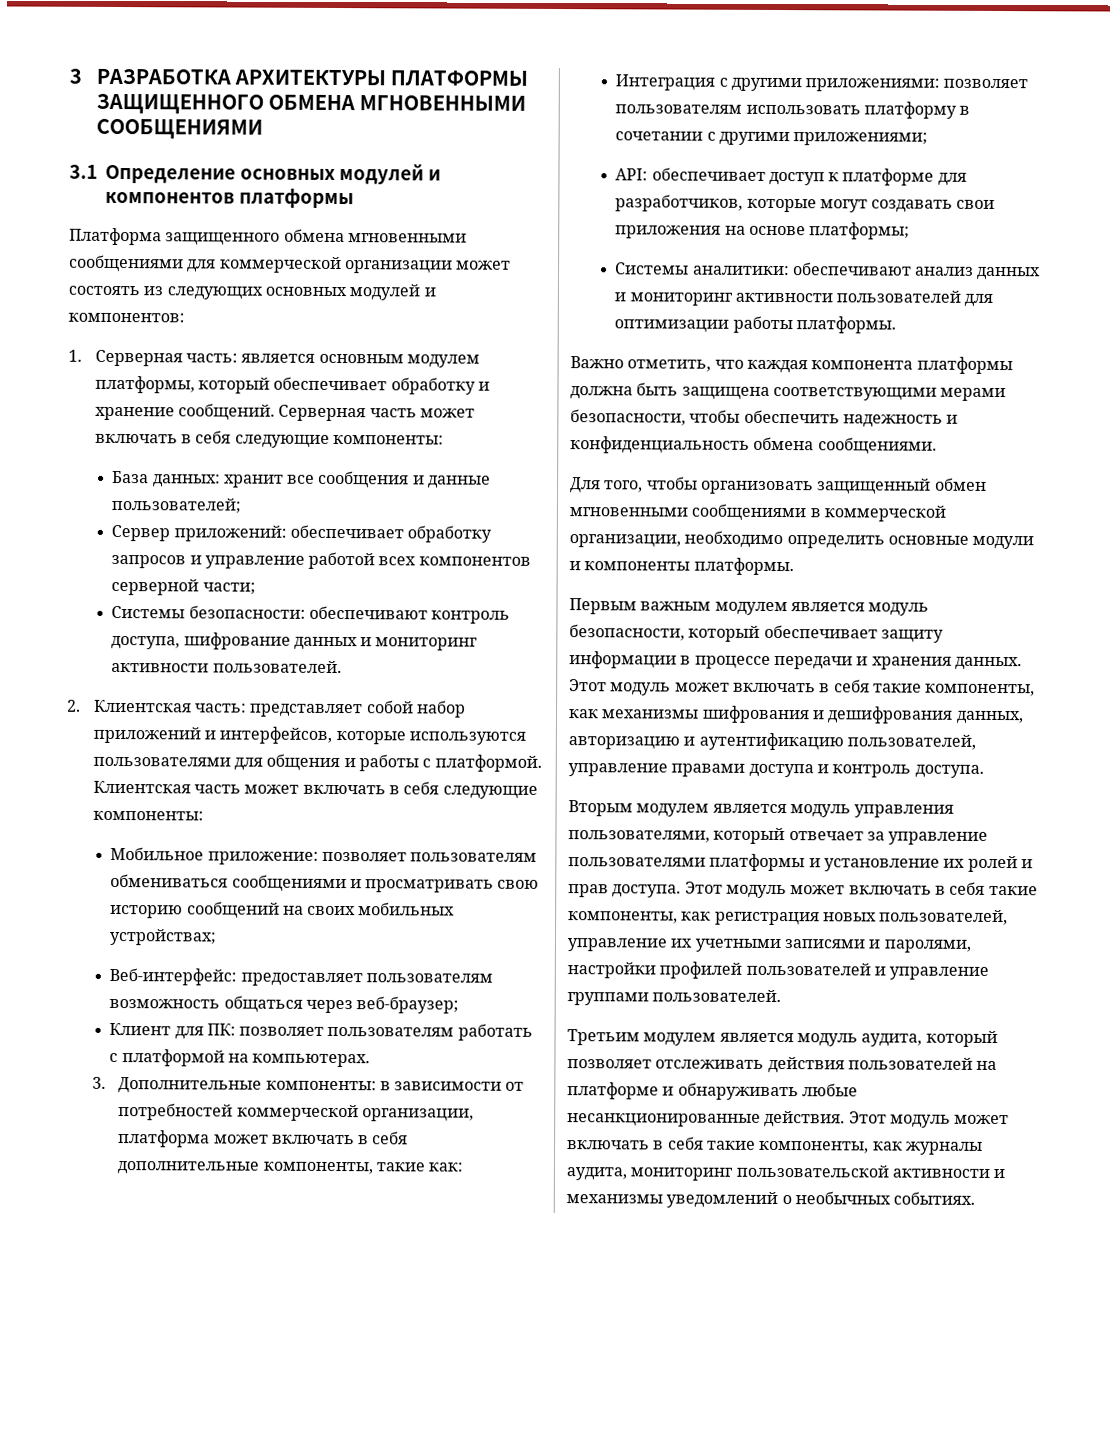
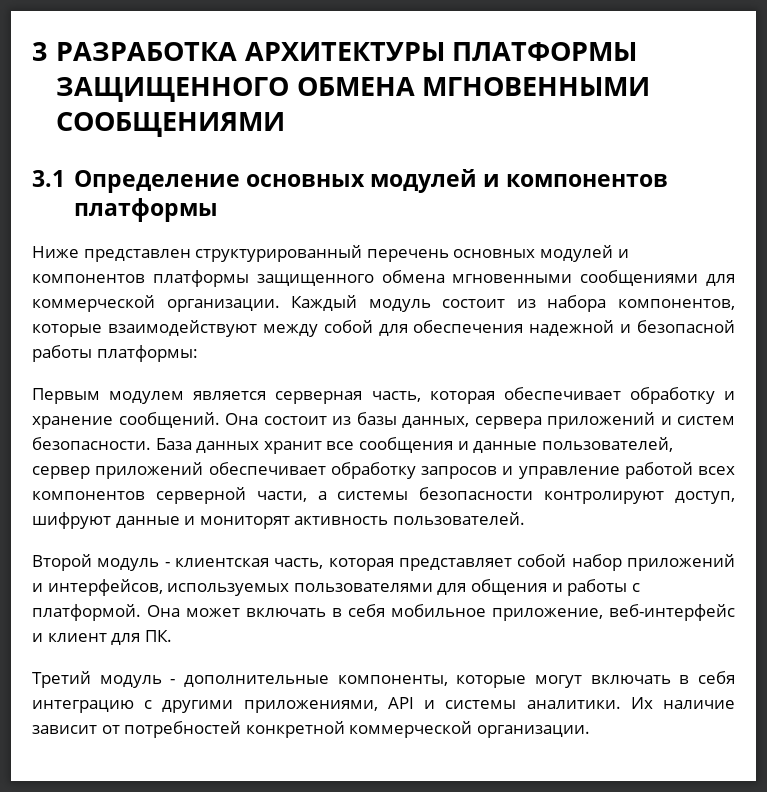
- Платформа защищенного обмена мгновенными сообщениями для коммерческой организации может состоять из следующих основных модулей и компонентов:
- 1. Серверная часть: является основным модулем платформы, который обеспечивает обработку и хранение сообщений.
+ Ниже представлен структурированный перечень основных модулей и компонентов платформы защищенного обмена мгновенными сообщениями для коммерческой организации. Каждый модуль состоит из набора компонентов, которые взаимодействуют между собой для обеспечения надежной и безопасной работы платформы:
+ Первым модулем является серверная часть, которая обеспечивает обработку и хранение сообщений.
- Серверная часть может включать в себя следующие компоненты:
- База данных: хранит все сообщения и данные пользователей;
- Сервер приложений: обеспечивает обработку запросов и управление работой всех компонентов серверной части;
- Системы безопасности: обеспечивают контроль доступа, шифрование данных и мониторинг активности пользователей.
- 2. Клиентская часть: представляет собой набор приложений и интерфейсов, которые используются пользователями для общения и работы с платформой.
+ Она состоит из базы данных, сервера приложений и систем безопасности. База данных хранит все сообщения и данные пользователей, сервер приложений обеспечивает обработку запросов и управление работой всех компонентов серверной части, а системы безопасности контролируют доступ, шифруют данные и мониторят активность пользователей.
+ Второй модуль - клиентская часть, которая представляет собой набор приложений и интерфейсов, используемых пользователями для общения и работы с платформой.
- Клиентская часть может включать в себя следующие компоненты:
- Мобильное приложение: позволяет пользователям обмениваться сообщениями и просматривать свою историю сообщений на своих мобильных устройствах;
- Веб-интерфейс: предоставляет пользователям возможность общаться через веб-браузер;
- Клиент для ПК: позволяет пользователям работать с платформой на компьютерах.
- 3. Дополнительные компоненты: в зависимости от потребностей коммерческой организации, платформа может включать в себя дополнительные компоненты, такие как:
- Интеграция с другими приложениями: позволяет пользователям использовать платформу в сочетании с другими приложениями;
- API: обеспечивает доступ к платформе для разработчиков, которые могут создавать свои приложения на основе платформы;
- Системы аналитики: обеспечивают анализ данных и мониторинг активности пользователей для оптимизации работы платформы.
- Важно отметить, что каждая компонента платформы должна быть защищена соответствующими мерами безопасности, чтобы обеспечить надежность и конфиденциальность обмена сообщениями.
- Для того, чтобы организовать защищенный обмен мгновенными сообщениями в коммерческой организации, необходимо определить основные модули и компоненты платформы.
- Первым важным модулем является модуль безопасности, который обеспечивает защиту информации в процессе передачи и хранения данных. Этот модуль может включать в себя такие компоненты, как механизмы шифрования и дешифрования данных, авторизацию и аутентификацию пользователей, управление правами доступа и контроль доступа.
- Вторым модулем является модуль управления пользователями, который отвечает за управление пользователями платформы и установление их ролей и прав доступа. Этот модуль может включать в себя такие компоненты, как регистрация новых пользователей, управление их учетными записями и паролями, настройки профилей пользователей и управление группами пользователей.
- Третьим модулем является модуль аудита, который позволяет отслеживать действия пользователей на платформе и обнаруживать любые несанкционированные действия. Этот модуль может включать в себя такие компоненты, как журналы аудита, мониторинг пользовательской активности и механизмы уведомлений о необычных событиях.
+ Она может включать в себя мобильное приложение, веб-интерфейс и клиент для ПК.
+ Третий модуль - дополнительные компоненты, которые могут включать в себя интеграцию с другими приложениями, API и системы аналитики. Их наличие зависит от потребностей конкретной коммерческой организации.

